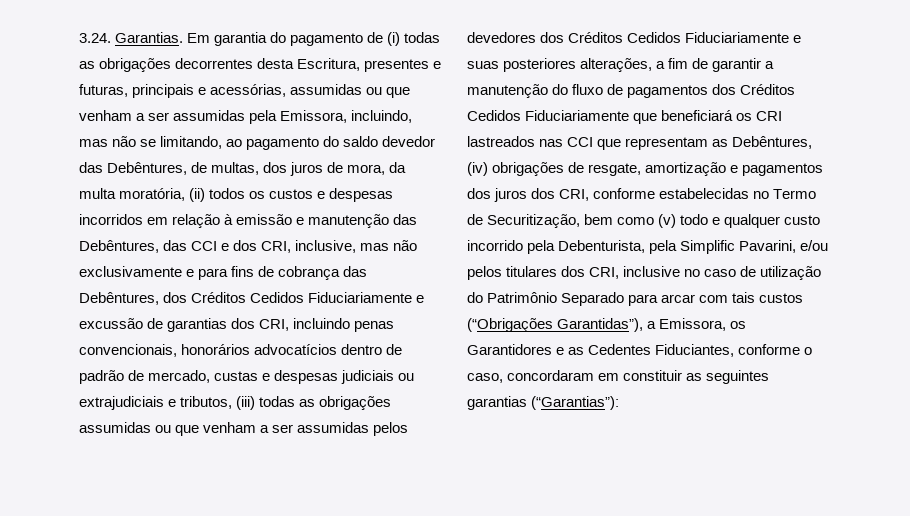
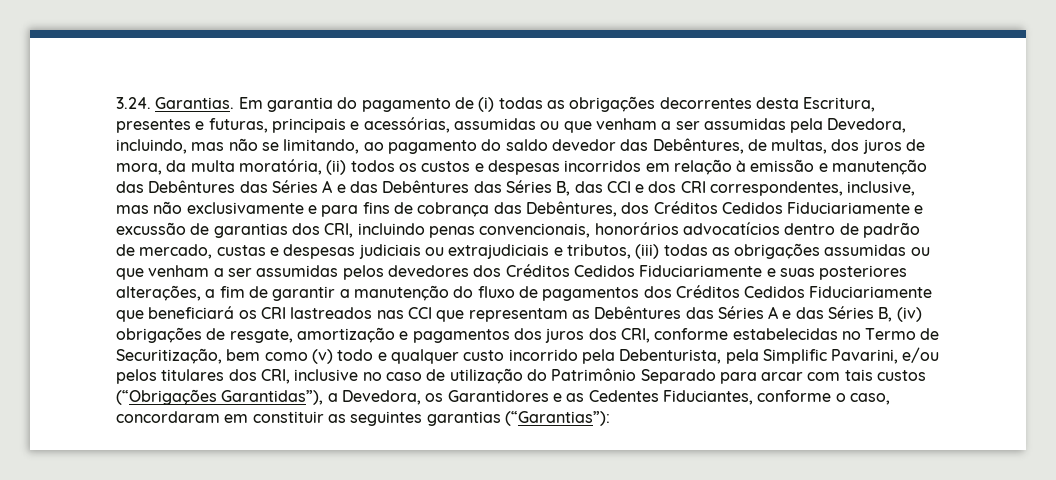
- Em garantia do pagamento de (i) todas as obrigações decorrentes desta Escritura, presentes e futuras, principais e acessórias, assumidas ou que venham a ser assumidas pela Emissora, incluindo, mas não se limitando, ao pagamento do saldo devedor das Debêntures, de multas, dos juros de mora, da multa moratória, (ii) todos os custos e despesas incorridos em relação à emissão e manutenção das Debêntures, das CCI e dos CRI, inclusive, mas não exclusivamente e para fins de cobrança das Debêntures, dos Créditos Cedidos Fiduciariamente e excussão de garantias dos CRI, incluindo penas convencionais, honorários advocatícios dentro de padrão de mercado, custas e despesas judiciais ou extrajudiciais e tributos, (iii) todas as obrigações assumidas ou que venham a ser assumidas pelos devedores dos Créditos Cedidos Fiduciariamente e suas posteriores alterações, a fim de garantir a manutenção do fluxo de pagamentos dos Créditos Cedidos Fiduciariamente que beneficiará os CRI lastreados nas CCI que representam as Debêntures, (iv) obrigações de resgate, amortização e pagamentos dos juros dos CRI, conforme estabelecidas no Termo de Securitização, bem como (v) todo e qualquer custo incorrido pela Debenturista, pela Simplific Pavarini, e/ou pelos titulares dos CRI, inclusive no caso de utilização do Patrimônio Separado para arcar com tais custos (“Obrigações Garantidas”), a Emissora, os Garantidores e as Cedentes Fiduciantes, conforme o caso, concordaram em constituir as seguintes garantias (“Garantias”):
+ Em garantia do pagamento de (i) todas as obrigações decorrentes desta Escritura, presentes e futuras, principais e acessórias, assumidas ou que venham a ser assumidas pela Devedora, incluindo, mas não se limitando, ao pagamento do saldo devedor das Debêntures, de multas, dos juros de mora, da multa moratória, (ii) todos os custos e despesas incorridos em relação à emissão e manutenção das Debêntures das Séries A e das Debêntures das Séries B, das CCI e dos CRI correspondentes, inclusive, mas não exclusivamente e para fins de cobrança das Debêntures, dos Créditos Cedidos Fiduciariamente e excussão de garantias dos CRI, incluindo penas convencionais, honorários advocatícios dentro de padrão de mercado, custas e despesas judiciais ou extrajudiciais e tributos, (iii) todas as obrigações assumidas ou que venham a ser assumidas pelos devedores dos Créditos Cedidos Fiduciariamente e suas posteriores alterações, a fim de garantir a manutenção do fluxo de pagamentos dos Créditos Cedidos Fiduciariamente que beneficiará os CRI lastreados nas CCI que representam as Debêntures das Séries A e das Séries B, (iv) obrigações de resgate, amortização e pagamentos dos juros dos CRI, conforme estabelecidas no Termo de Securitização, bem como (v) todo e qualquer custo incorrido pela Debenturista, pela Simplific Pavarini, e/ou pelos titulares dos CRI, inclusive no caso de utilização do Patrimônio Separado para arcar com tais custos (“Obrigações Garantidas”), a Devedora, os Garantidores e as Cedentes Fiduciantes, conforme o caso, concordaram em constituir as seguintes garantias (“Garantias”):

